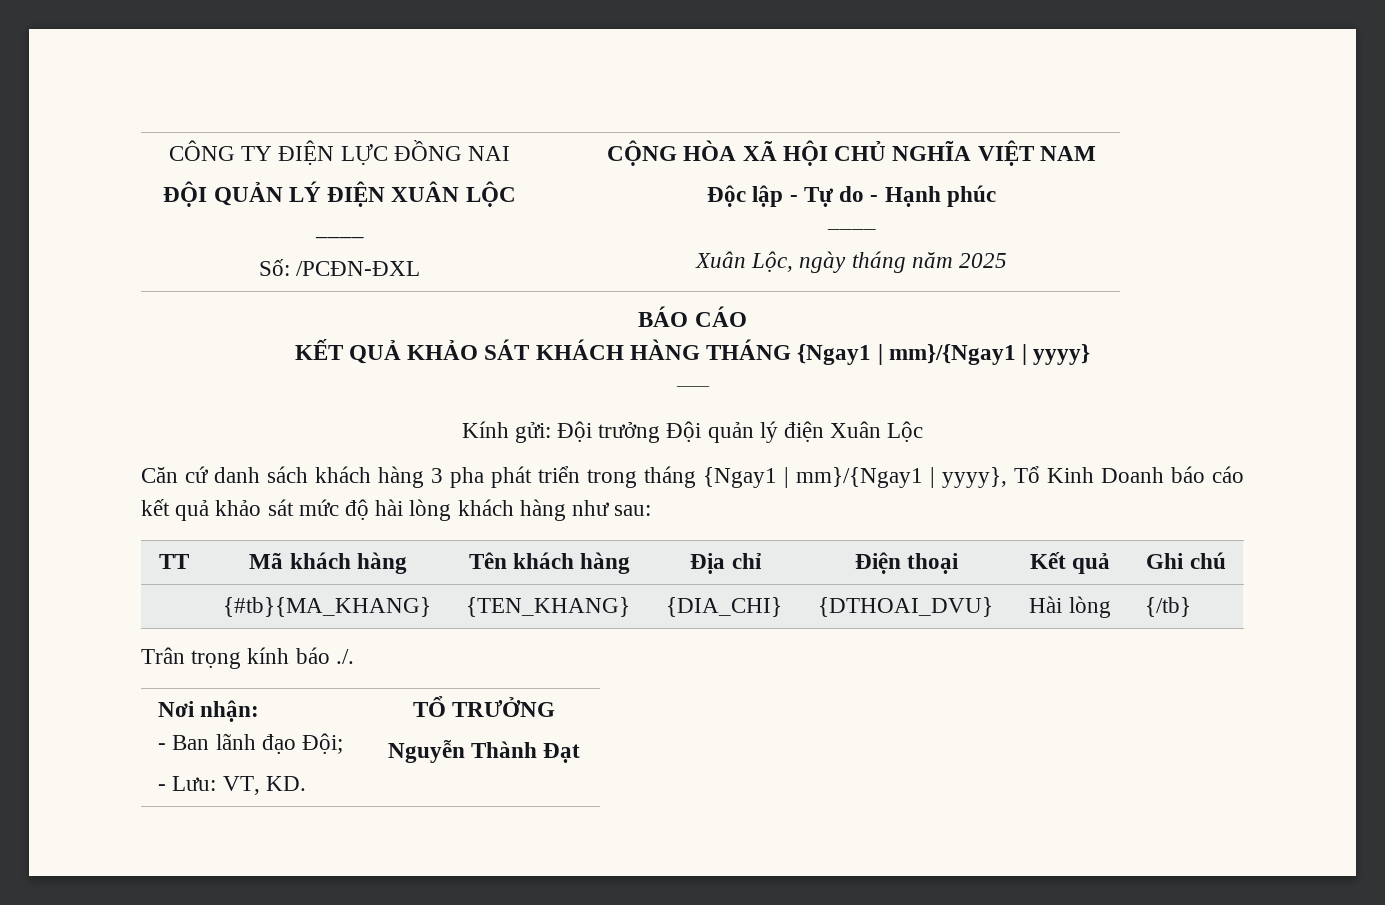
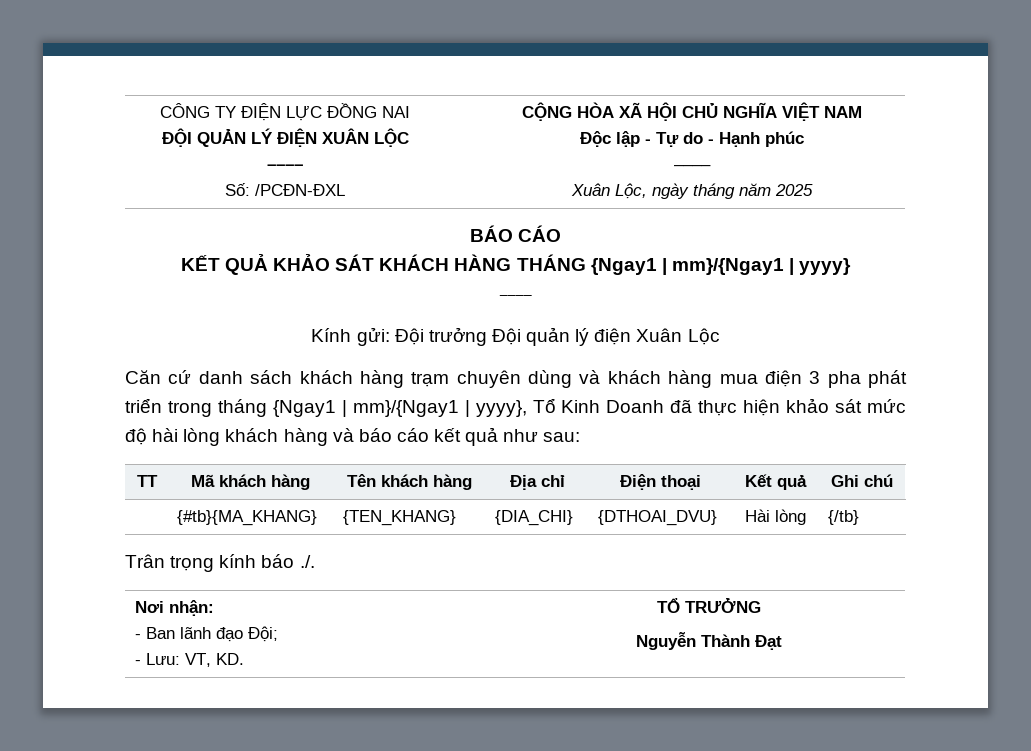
- Căn cứ danh sách khách hàng 3 pha phát triển trong tháng {Ngay1 | mm}/{Ngay1 | yyyy}, Tổ Kinh Doanh báo cáo kết quả khảo sát mức độ hài lòng khách hàng như sau:
+ Căn cứ danh sách khách hàng trạm chuyên dùng và khách hàng mua điện 3 pha phát triển trong tháng {Ngay1 | mm}/{Ngay1 | yyyy}, Tổ Kinh Doanh đã thực hiện khảo sát mức độ hài lòng khách hàng và báo cáo kết quả như sau:

